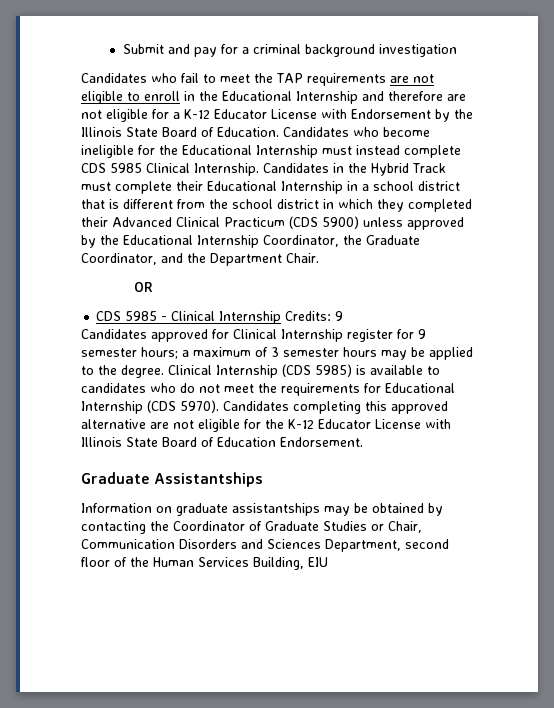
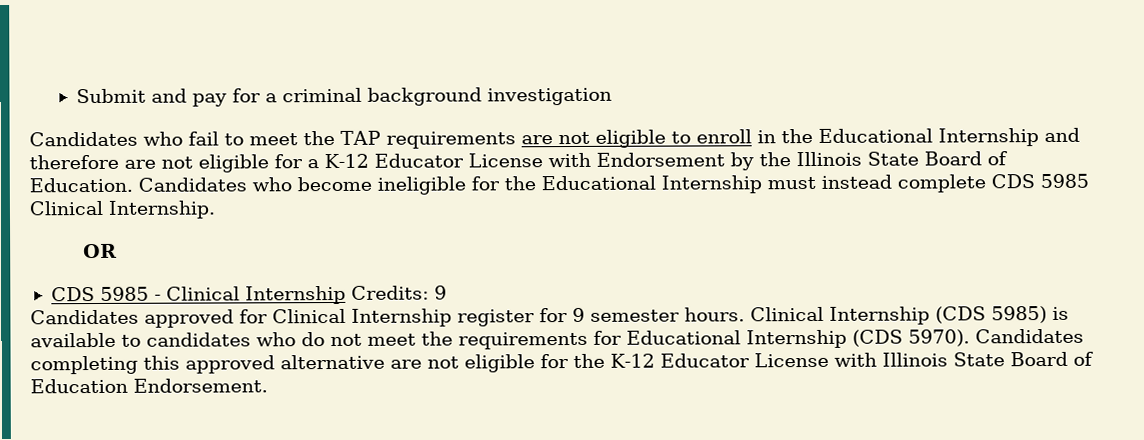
- Candidates in the Hybrid Track must complete their Educational Internship in a school district that is different from the school district in which they completed their Advanced Clinical Practicum (CDS 5900) unless approved by the Educational Internship Coordinator, the Graduate Coordinator, and the Department Chair.
- Candidates approved for Clinical Internship register for 9 semester hours; a maximum of 3 semester hours may be applied to the degree.
+ Candidates approved for Clinical Internship register for 9 semester hours.
- Graduate Assistantships
- Information on graduate assistantships may be obtained by contacting the Coordinator of Graduate Studies or Chair, Communication Disorders and Sciences Department, second floor of the Human Services Building, EIU

